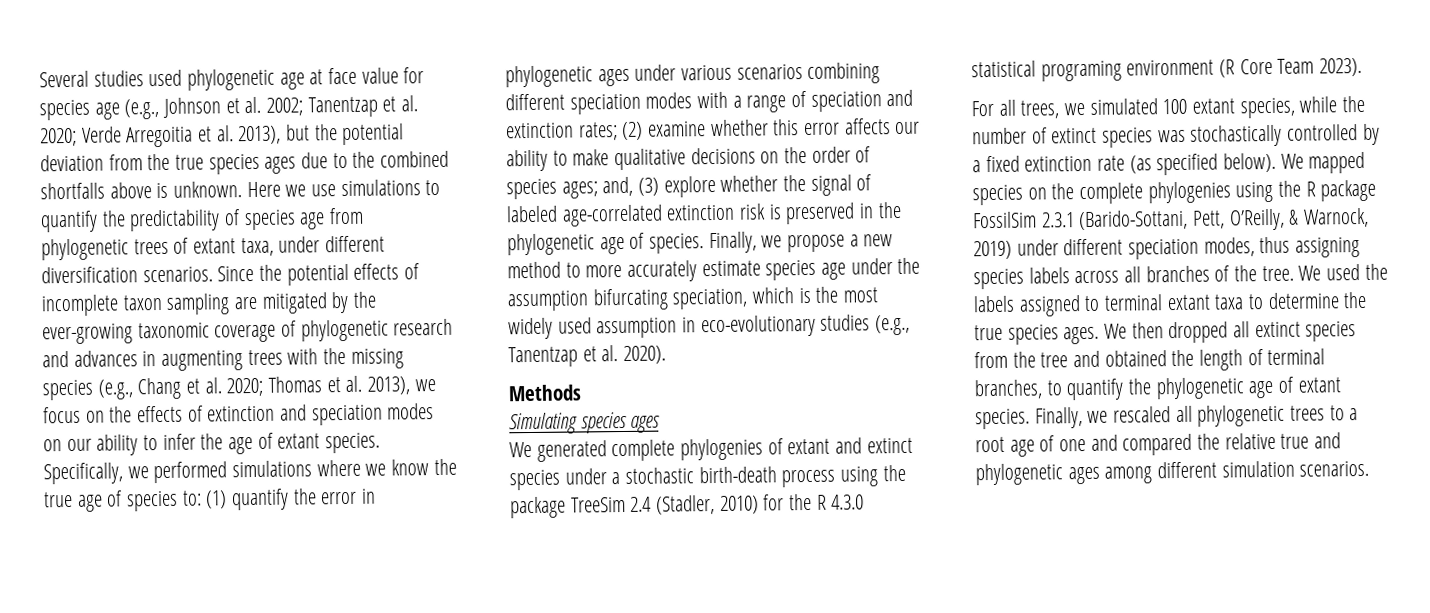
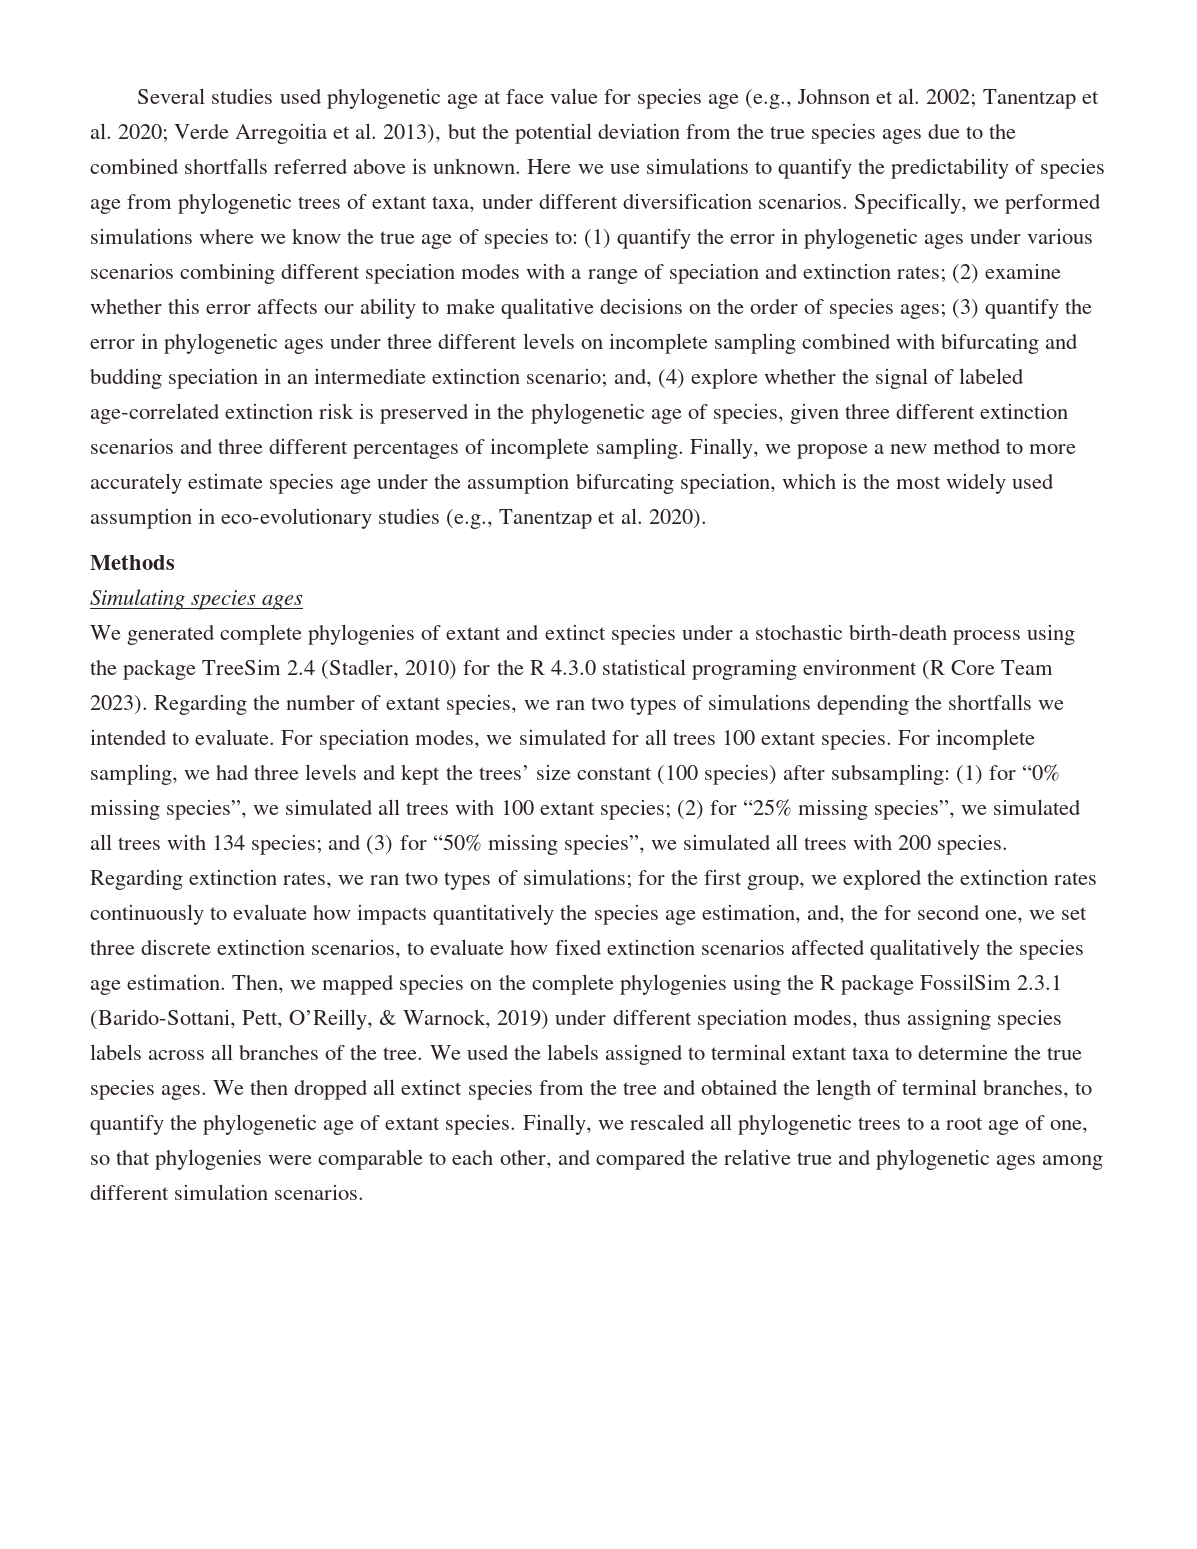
- Several studies used phylogenetic age at face value for species age (e.g., Johnson et al. 2002; Tanentzap et al. 2020; Verde Arregoitia et al. 2013), but the potential deviation from the true species ages due to the combined shortfalls above is unknown.
+ Several studies used phylogenetic age at face value for species age (e.g., Johnson et al. 2002; Tanentzap et al. 2020; Verde Arregoitia et al. 2013), but the potential deviation from the true species ages due to the combined shortfalls referred above is unknown.
- Since the potential effects of incomplete taxon sampling are mitigated by the ever-growing taxonomic coverage of phylogenetic research and advances in augmenting trees with the missing species (e.g., Chang et al. 2020; Thomas et al. 2013), we focus on the effects of extinction and speciation modes on our ability to infer the age of extant species.
- and, (3) explore whether the signal of labeled age-correlated extinction risk is preserved in the phylogenetic age of species.
+ (3) quantify the error in phylogenetic ages under three different levels on incomplete sampling combined with bifurcating and budding speciation in an intermediate extinction scenario; and, (4) explore whether the signal of labeled age-correlated extinction risk is preserved in the phylogenetic age of species, given three different extinction scenarios and three different percentages of incomplete sampling.
- We generated complete phylogenies of extant and extinct species under a stochastic birth-death process using the package TreeSim 2.4 (Stadler, 2010) for the R 4.3.0 statistical programing environment (R Core Team 2023).
- For all trees, we simulated 100 extant species, while the number of extinct species was stochastically controlled by a fixed extinction rate (as specified below). We mapped species on the complete phylogenies using the R package FossilSim 2.3.1 (Barido-Sottani, Pett, O’Reilly, & Warnock, 2019) under different speciation modes, thus assigning species labels across all branches of the tree.
+ We generated complete phylogenies of extant and extinct species under a stochastic birth-death process using the package TreeSim 2.4 (Stadler, 2010) for the R 4.3.0 statistical programing environment (R Core Team 2023). Regarding the number of extant species, we ran two types of simulations depending the shortfalls we intended to evaluate. For speciation modes, we simulated for all trees 100 extant species. For incomplete sampling, we had three levels and kept the trees’ size constant (100 species) after subsampling: (1) for “0% missing species”, we simulated all trees with 100 extant species; (2) for “25% missing species”, we simulated all trees with 134 species; and (3) for “50% missing species”, we simulated all trees with 200 species. Regarding extinction rates, we ran two types of simulations; for the first group, we explored the extinction rates continuously to evaluate how impacts quantitatively the species age estimation, and, the for second one, we set three discrete extinction scenarios, to evaluate how fixed extinction scenarios affected qualitatively the species age estimation. Then, we mapped species on the complete phylogenies using the R package FossilSim 2.3.1 (Barido-Sottani, Pett, O’Reilly, & Warnock, 2019) under different speciation modes, thus assigning species labels across all branches of the tree.
- Finally, we rescaled all phylogenetic trees to a root age of one and compared the relative true and phylogenetic ages among different simulation scenarios.
+ Finally, we rescaled all phylogenetic trees to a root age of one, so that phylogenies were comparable to each other, and compared the relative true and phylogenetic ages among different simulation scenarios.

